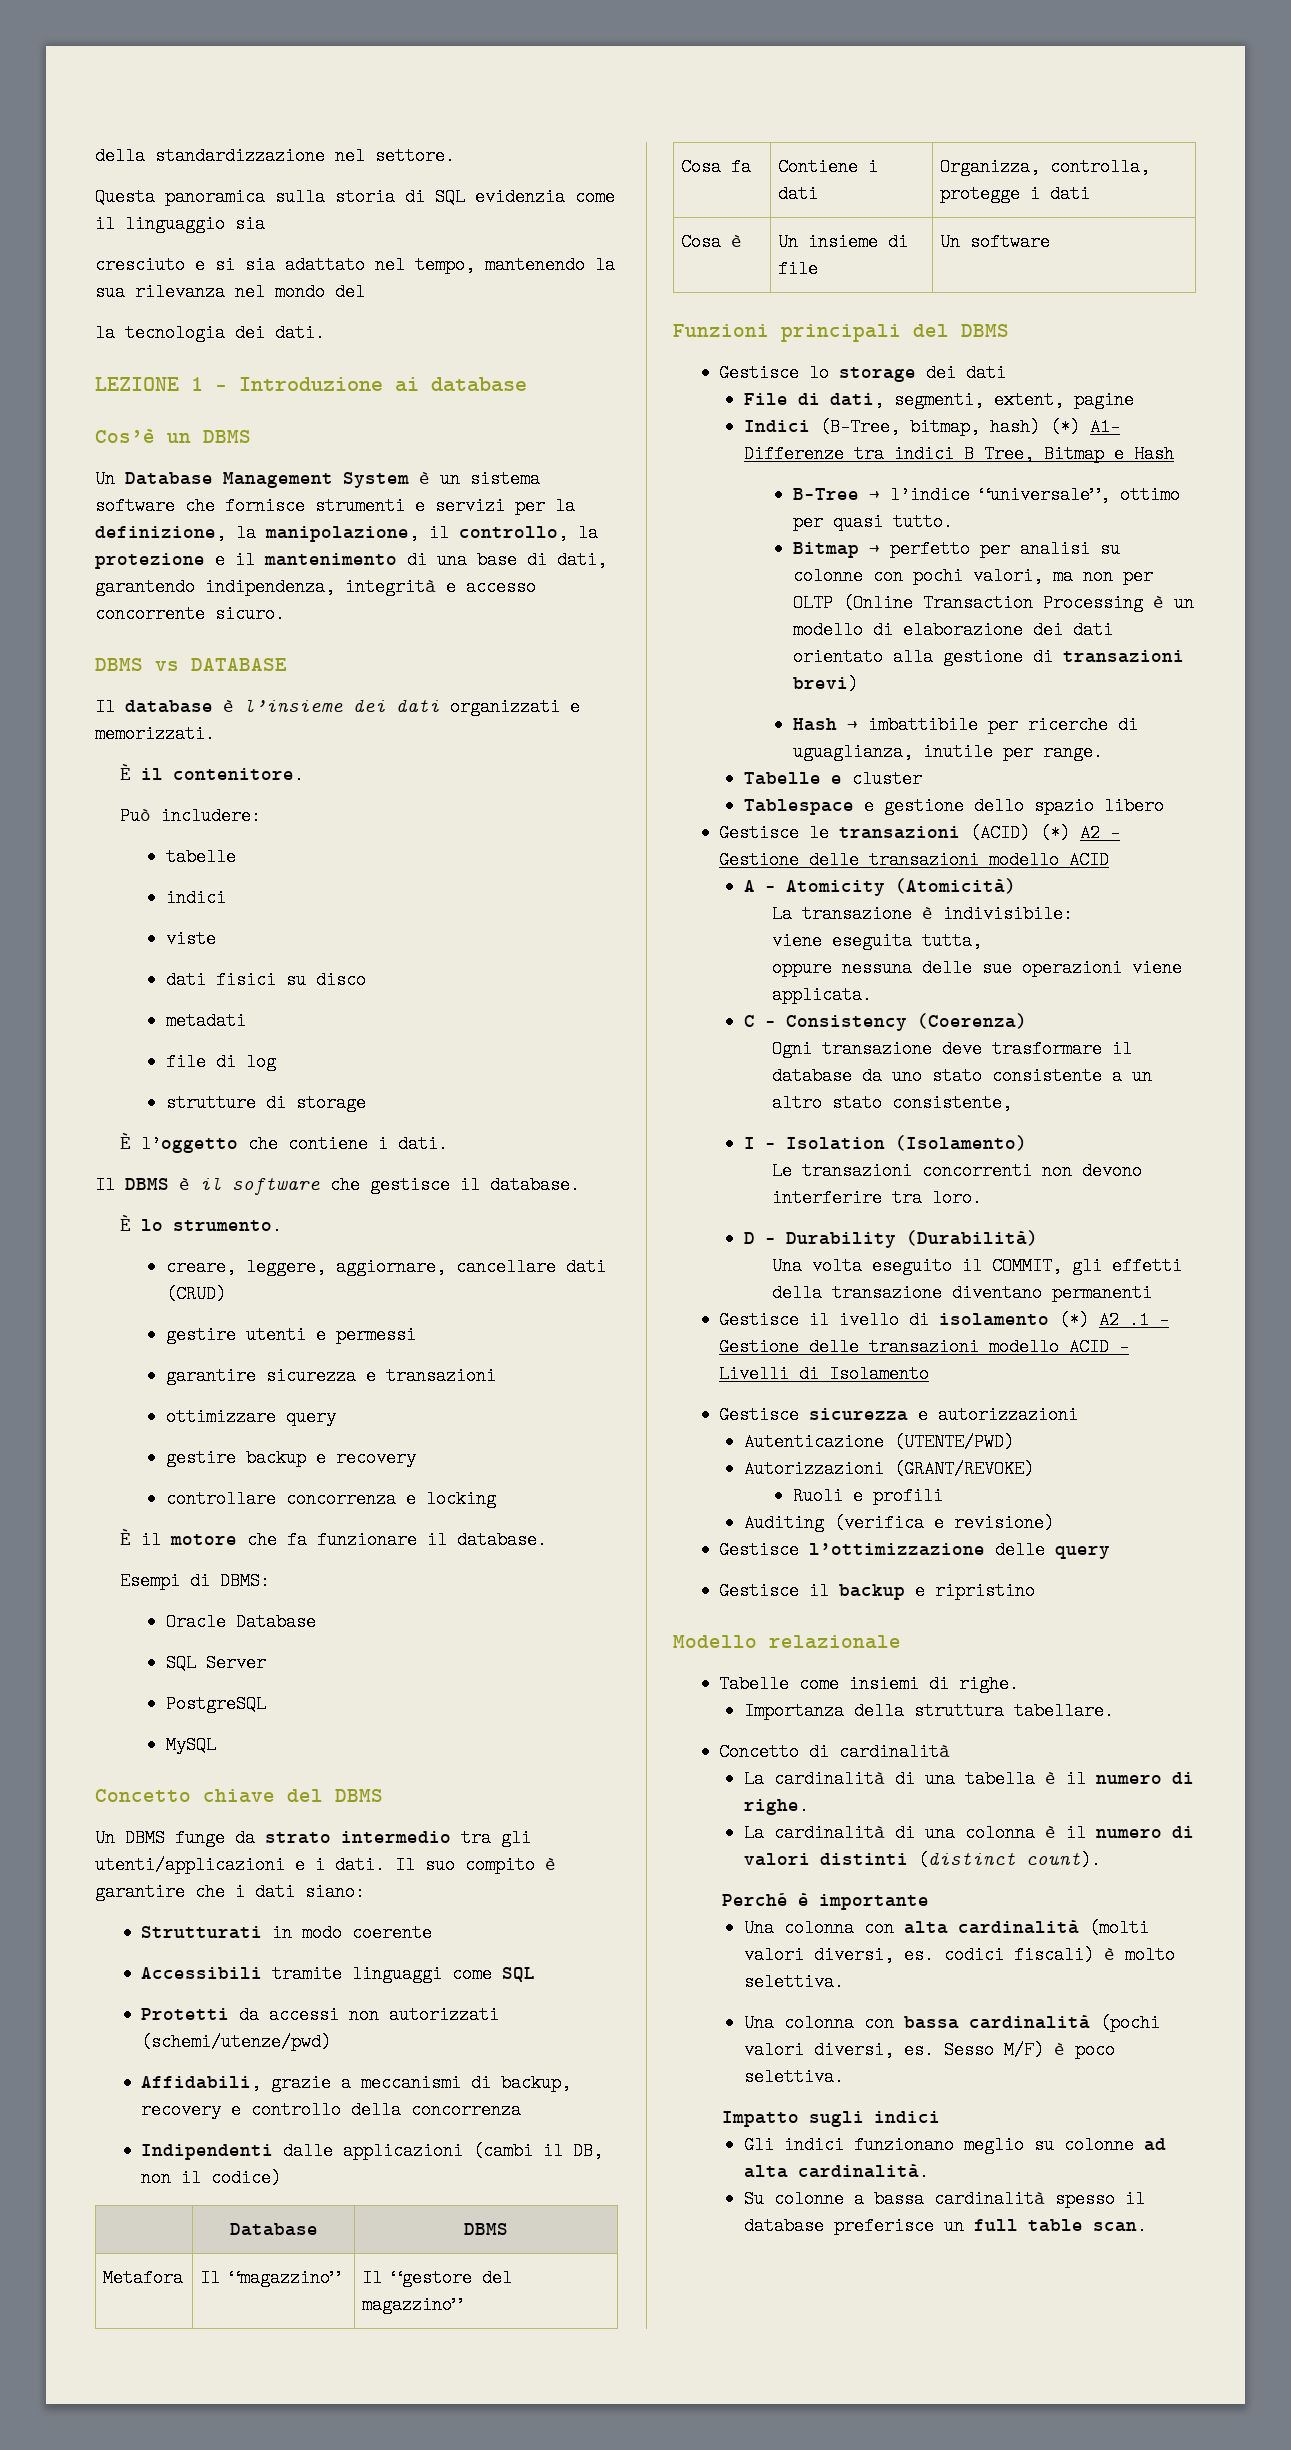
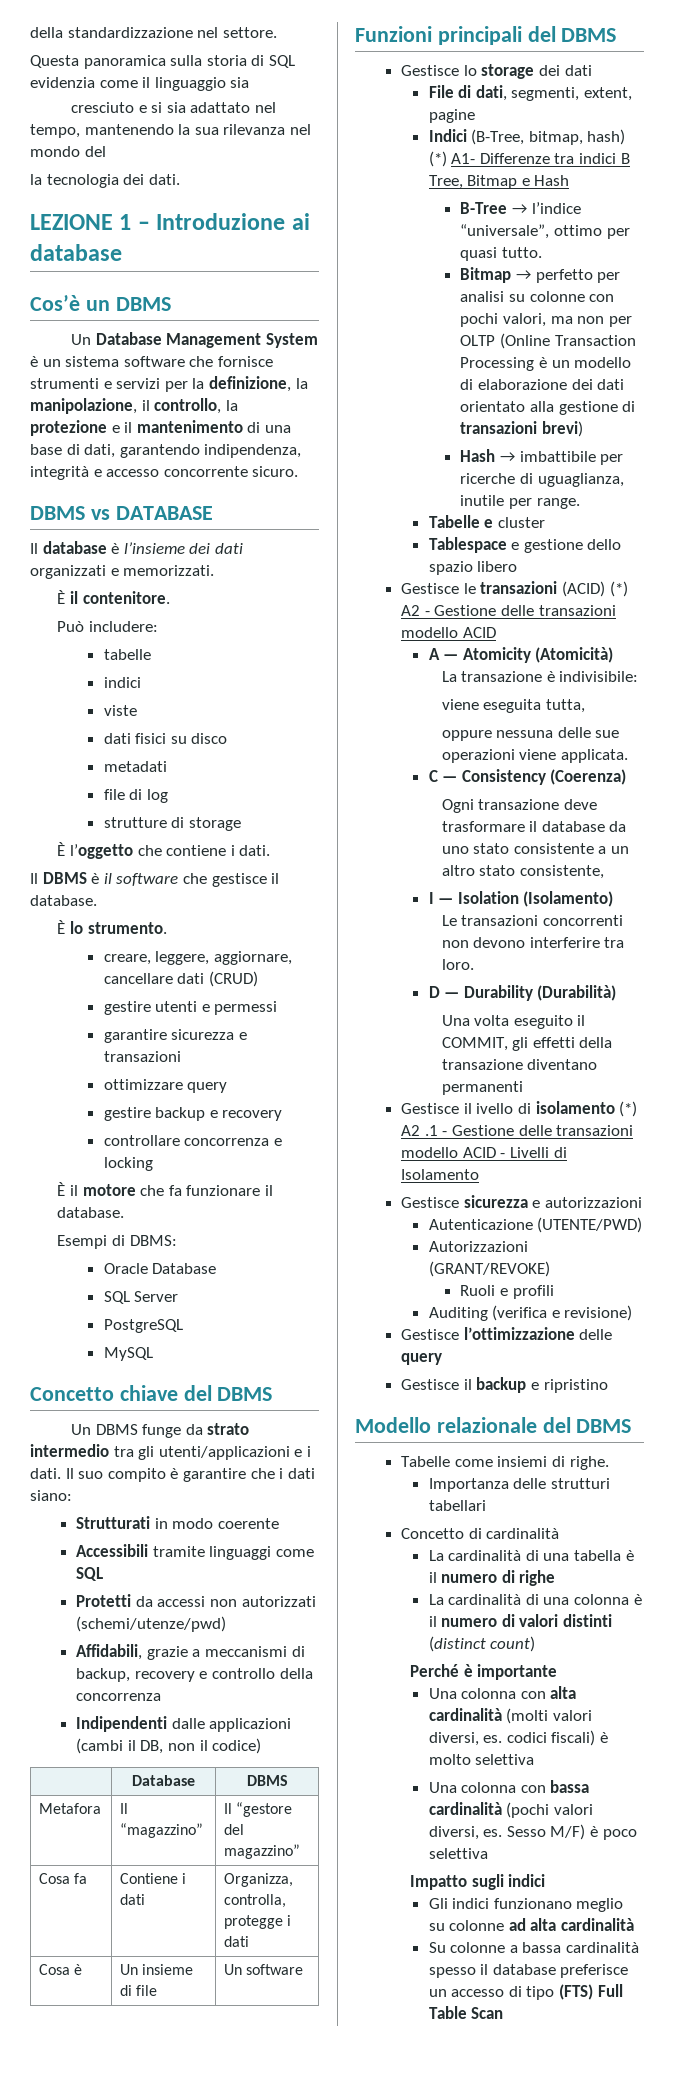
- Modello relazionale
+ Modello relazionale del DBMS
- Importanza della struttura tabellare.
+ Importanza delle strutturi tabellari
- La cardinalità di una tabella è il numero di righe.
+ La cardinalità di una tabella è il numero di righe
- La cardinalità di una colonna è il numero di valori distinti (distinct count).
+ La cardinalità di una colonna è il numero di valori distinti (distinct count)
- Una colonna con alta cardinalità (molti valori diversi, es. codici fiscali) è molto selettiva.
+ Una colonna con alta cardinalità (molti valori diversi, es. codici fiscali) è molto selettiva
- Sesso M/F) è poco selettiva.
+ Sesso M/F) è poco selettiva
- Gli indici funzionano meglio su colonne ad alta cardinalità.
+ Gli indici funzionano meglio su colonne ad alta cardinalità
- Su colonne a bassa cardinalità spesso il database preferisce un full table scan.
+ Su colonne a bassa cardinalità spesso il database preferisce un accesso di tipo (FTS) Full Table Scan

